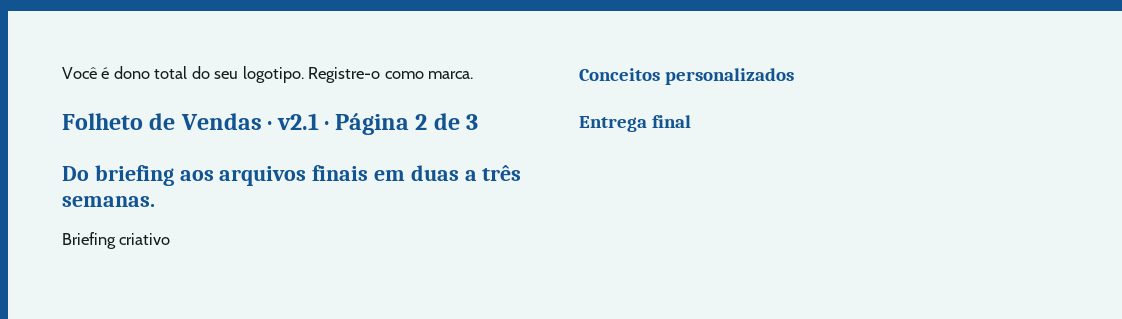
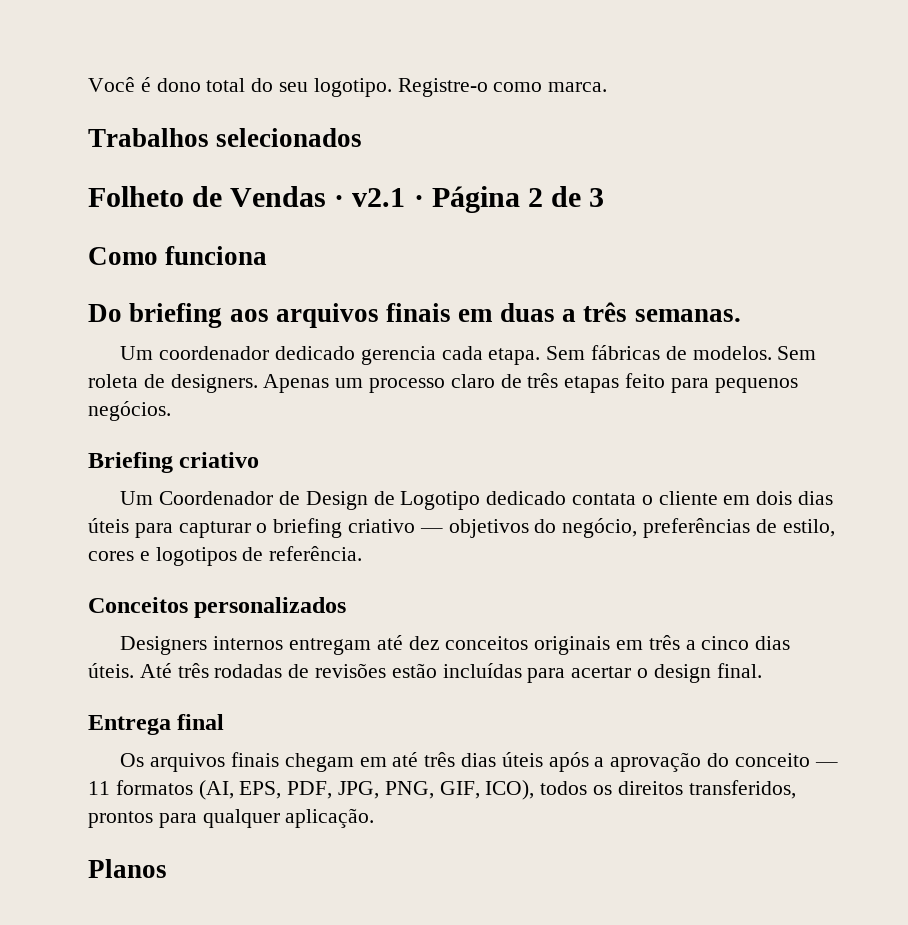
+ Trabalhos selecionados
+ Como funciona
+ Um coordenador dedicado gerencia cada etapa. Sem fábricas de modelos. Sem roleta de designers. Apenas um processo claro de três etapas feito para pequenos negócios.
  Briefing criativo
+ Um Coordenador de Design de Logotipo dedicado contata o cliente em dois dias úteis para capturar o briefing criativo — objetivos do negócio, preferências de estilo, cores e logotipos de referência.
  Conceitos personalizados
+ Designers internos entregam até dez conceitos originais em três a cinco dias úteis. Até três rodadas de revisões estão incluídas para acertar o design final.
  Entrega final
+ Os arquivos finais chegam em até três dias úteis após a aprovação do conceito — 11 formatos (AI, EPS, PDF, JPG, PNG, GIF, ICO), todos os direitos transferidos, prontos para qualquer aplicação.
+ Planos

